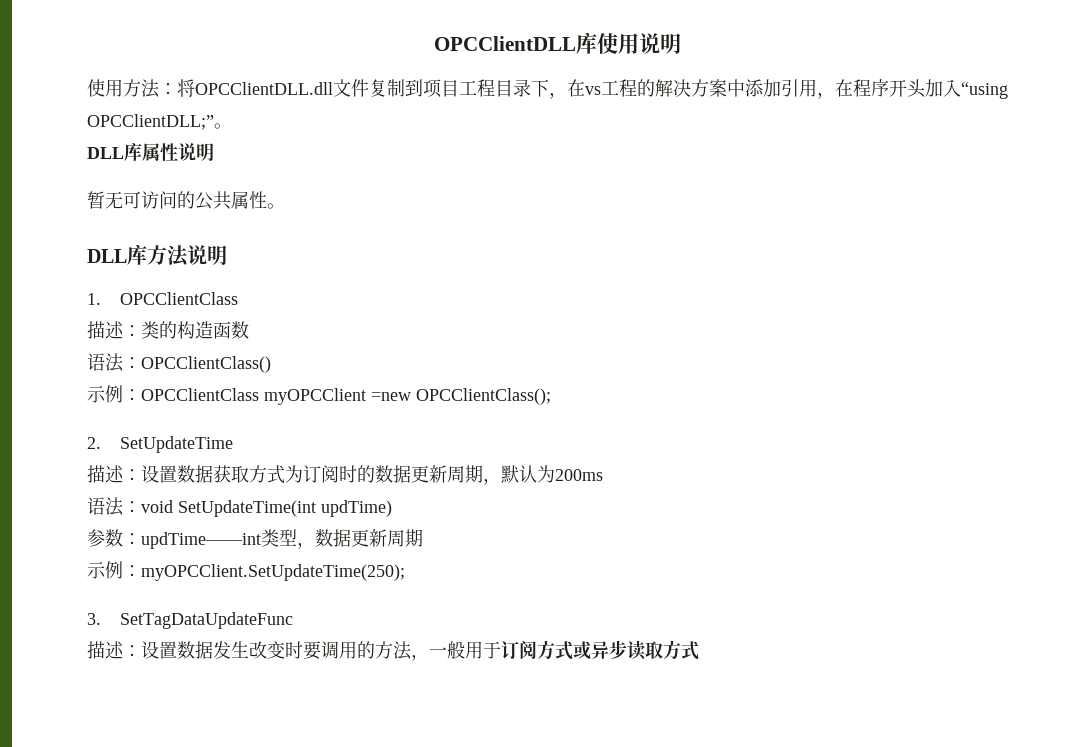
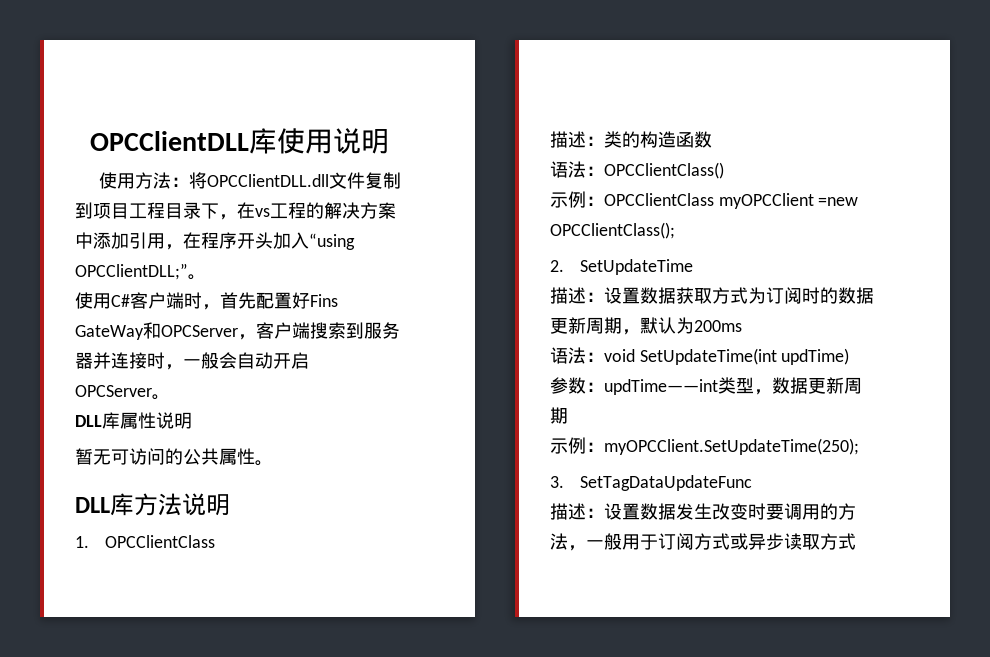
+ 使用C#客户端时，首先配置好Fins GateWay和OPCServer，客户端搜索到服务器并连接时，一般会自动开启OPCServer。

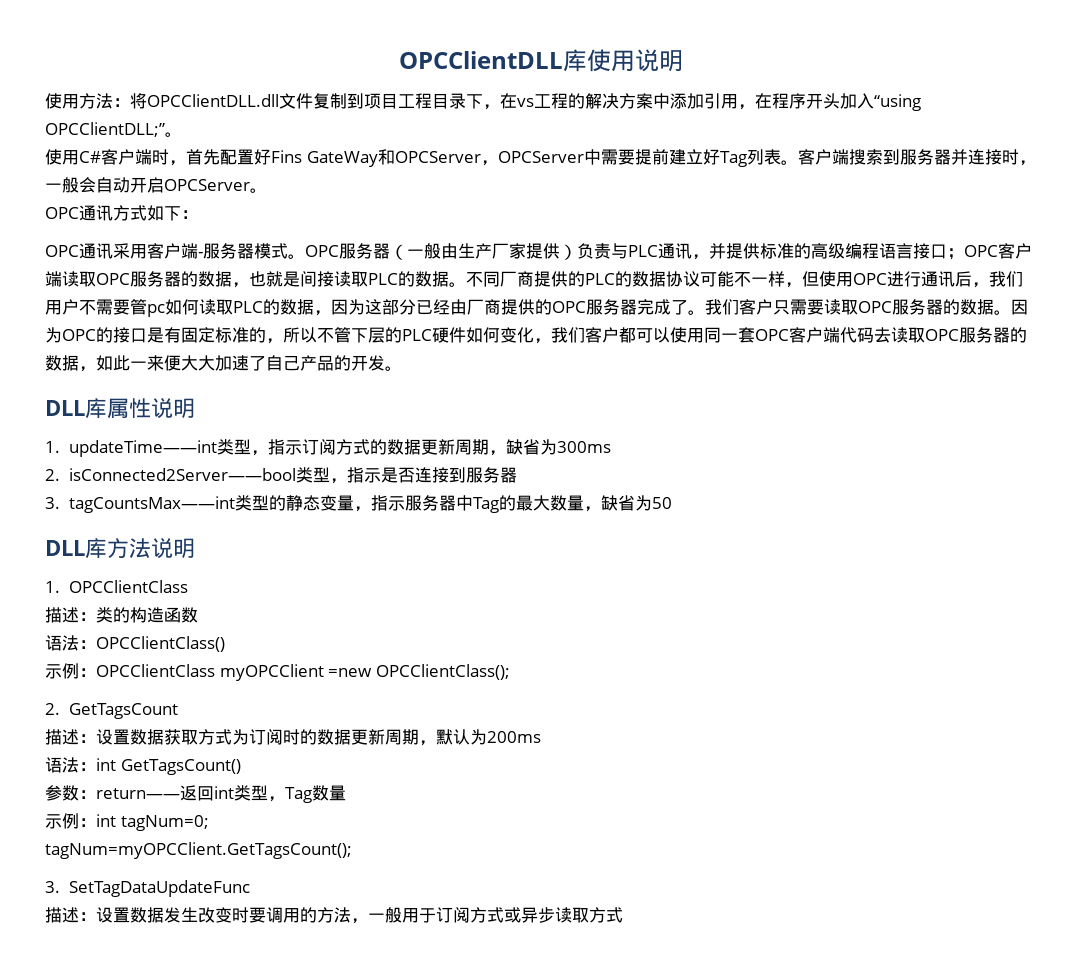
- 使用C#客户端时，首先配置好Fins GateWay和OPCServer，客户端搜索到服务器并连接时，一般会自动开启OPCServer。
+ 使用C#客户端时，首先配置好Fins GateWay和OPCServer，OPCServer中需要提前建立好Tag列表。客户端搜索到服务器并连接时，一般会自动开启OPCServer。
+ OPC通讯方式如下：
+ OPC通讯采用客户端-服务器模式。OPC服务器（一般由生产厂家提供）负责与PLC通讯，并提供标准的高级编程语言接口；OPC客户端读取OPC服务器的数据，也就是间接读取PLC的数据。不同厂商提供的PLC的数据协议可能不一样，但使用OPC进行通讯后，我们用户不需要管pc如何读取PLC的数据，因为这部分已经由厂商提供的OPC服务器完成了。我们客户只需要读取OPC服务器的数据。因为OPC的接口是有固定标准的，所以不管下层的PLC硬件如何变化，我们客户都可以使用同一套OPC客户端代码去读取OPC服务器的数据，如此一来便大大加速了自己产品的开发。
  DLL库属性说明
- 暂无可访问的公共属性。
+ 1. updateTime——int类型，指示订阅方式的数据更新周期，缺省为300ms
+ 2. isConnected2Server——bool类型，指示是否连接到服务器
+ 3. tagCountsMax——int类型的静态变量，指示服务器中Tag的最大数量，缺省为50
- 2. SetUpdateTime
+ 2. GetTagsCount
- 语法：void SetUpdateTime(int updTime)
+ 语法：int GetTagsCount()
- 参数：updTime——int类型，数据更新周期
- 示例：myOPCClient.SetUpdateTime(250);
+ 参数：return——返回int类型，Tag数量
+ 示例：int tagNum=0;
+ tagNum=myOPCClient.GetTagsCount();

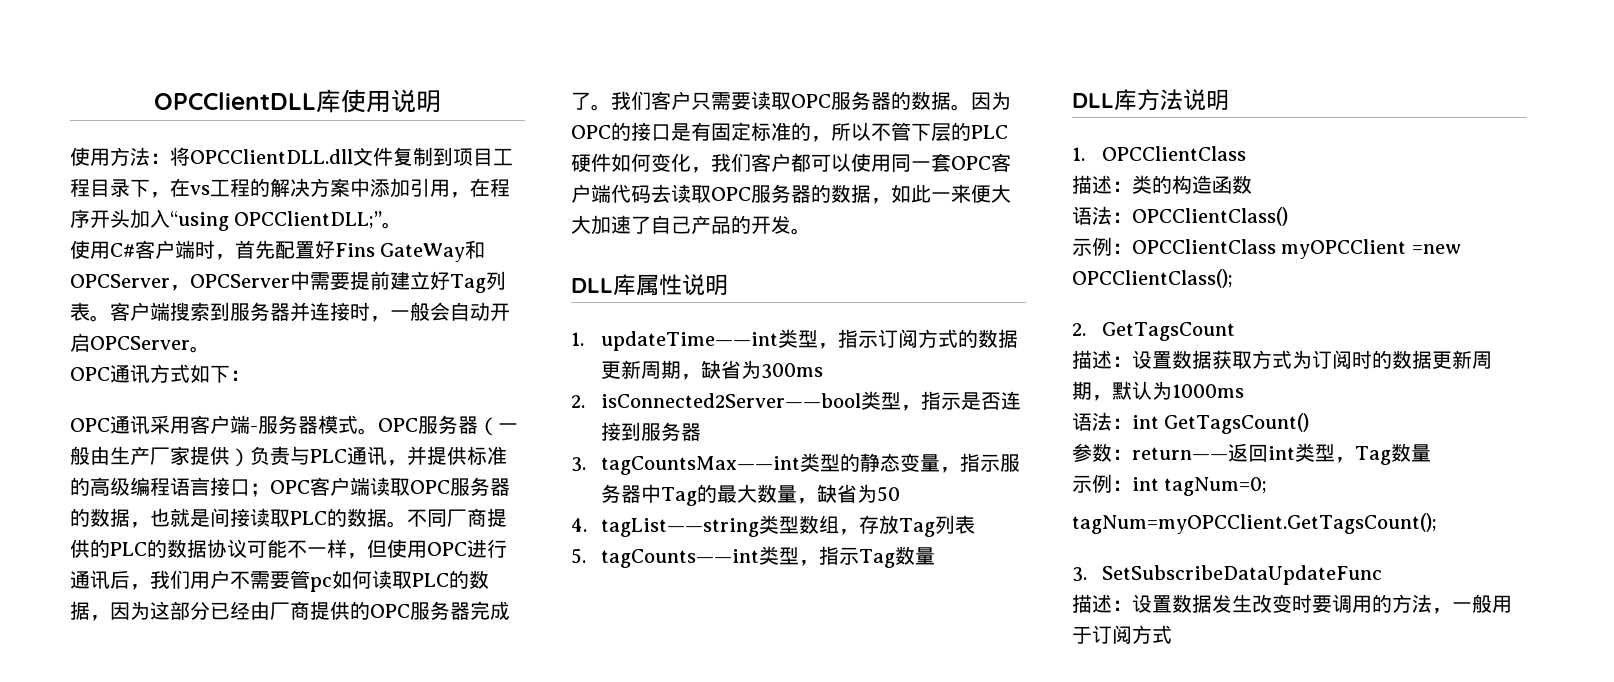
+ 4. tagList——string类型数组，存放Tag列表
+ 5. tagCounts——int类型，指示Tag数量
- 描述：设置数据获取方式为订阅时的数据更新周期，默认为200ms
+ 描述：设置数据获取方式为订阅时的数据更新周期，默认为1000ms
- 3. SetTagDataUpdateFunc
+ 3. SetSubscribeDataUpdateFunc
- 描述：设置数据发生改变时要调用的方法，一般用于订阅方式或异步读取方式
+ 描述：设置数据发生改变时要调用的方法，一般用于订阅方式

